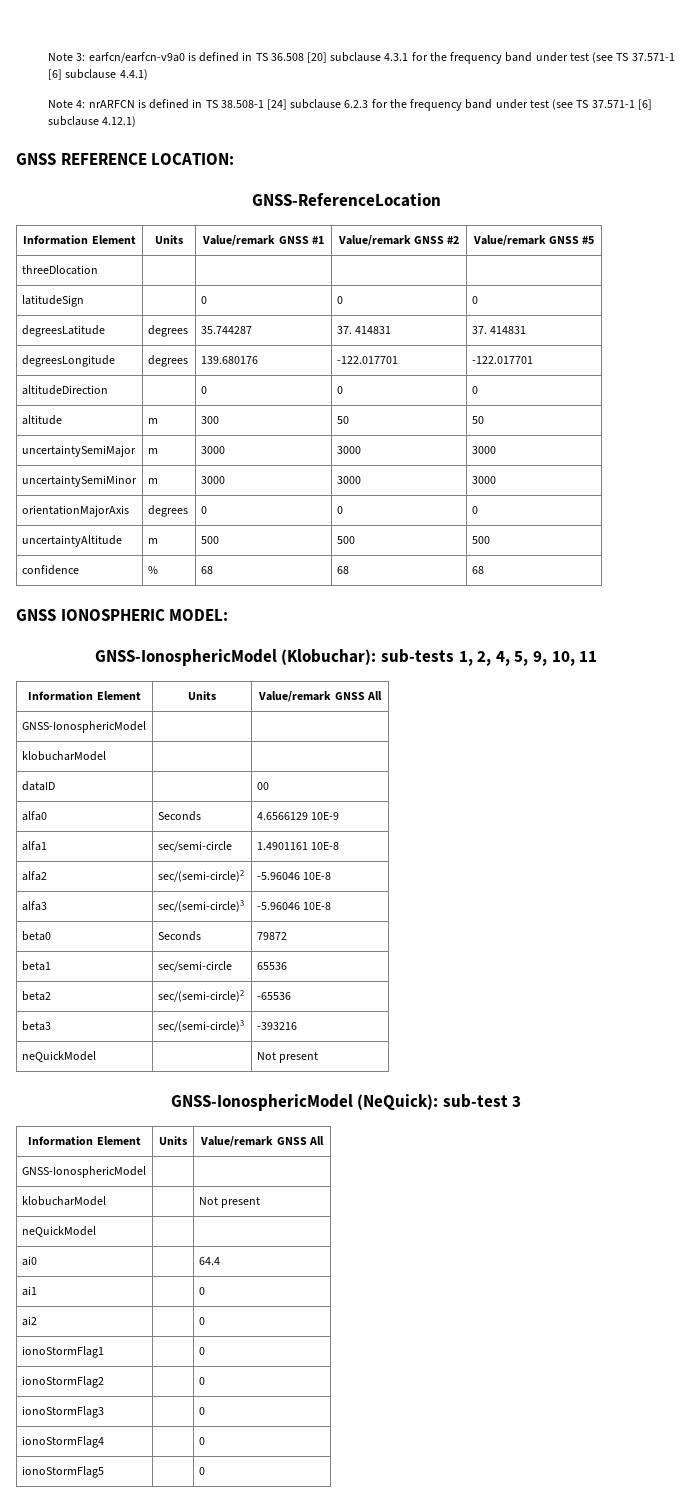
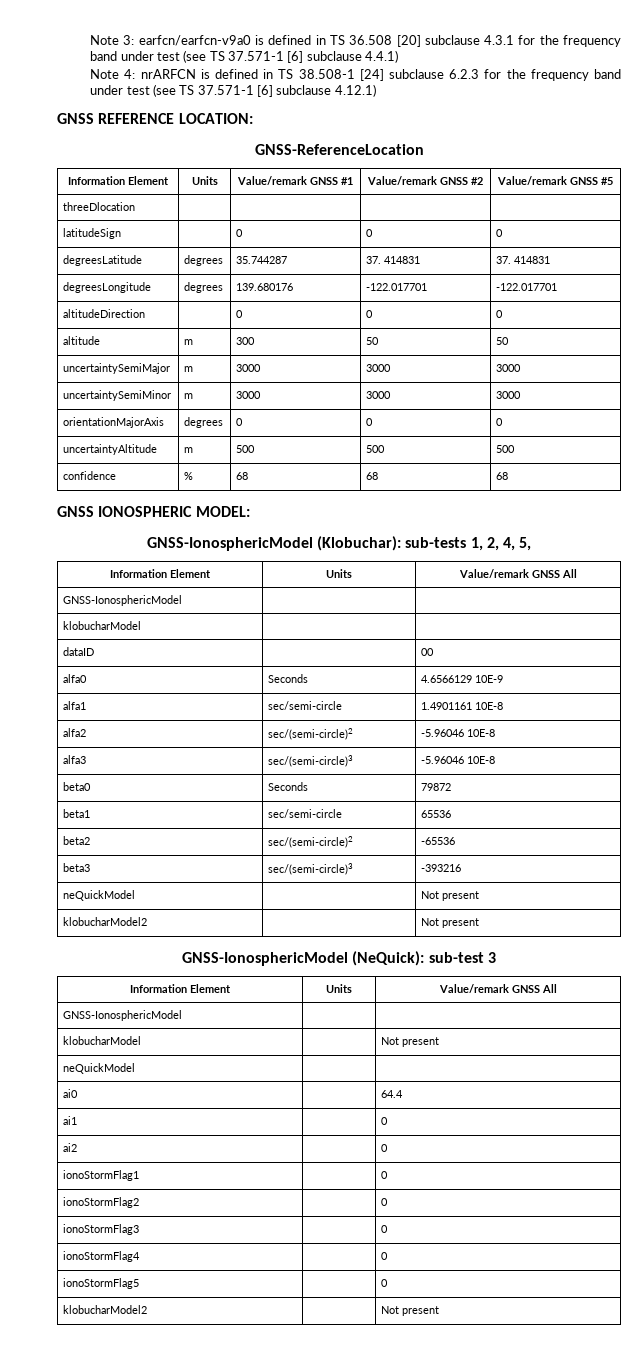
- GNSS-IonosphericModel (Klobuchar): sub-tests 1, 2, 4, 5, 9, 10, 11
+ GNSS-IonosphericModel (Klobuchar): sub-tests 1, 2, 4, 5,
  neQuickModel | | Not present
+ klobucharModel2 | | Not present
  ionoStormFlag5 | | 0
+ klobucharModel2 | | Not present

